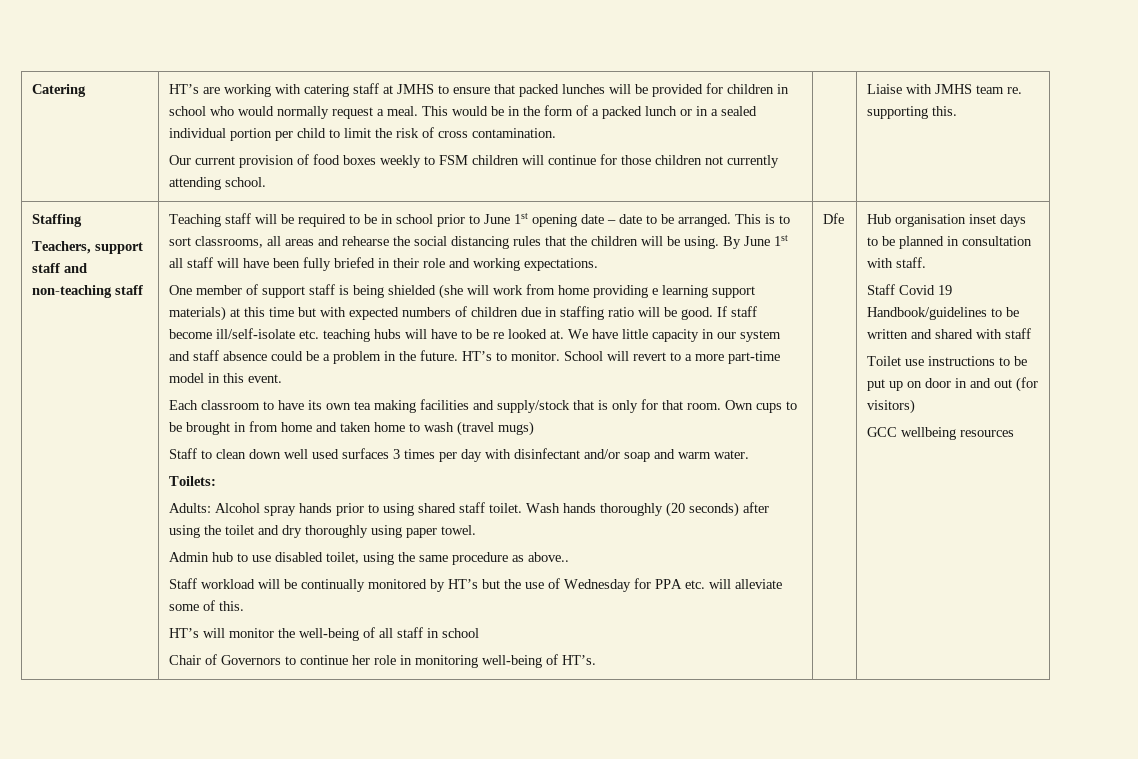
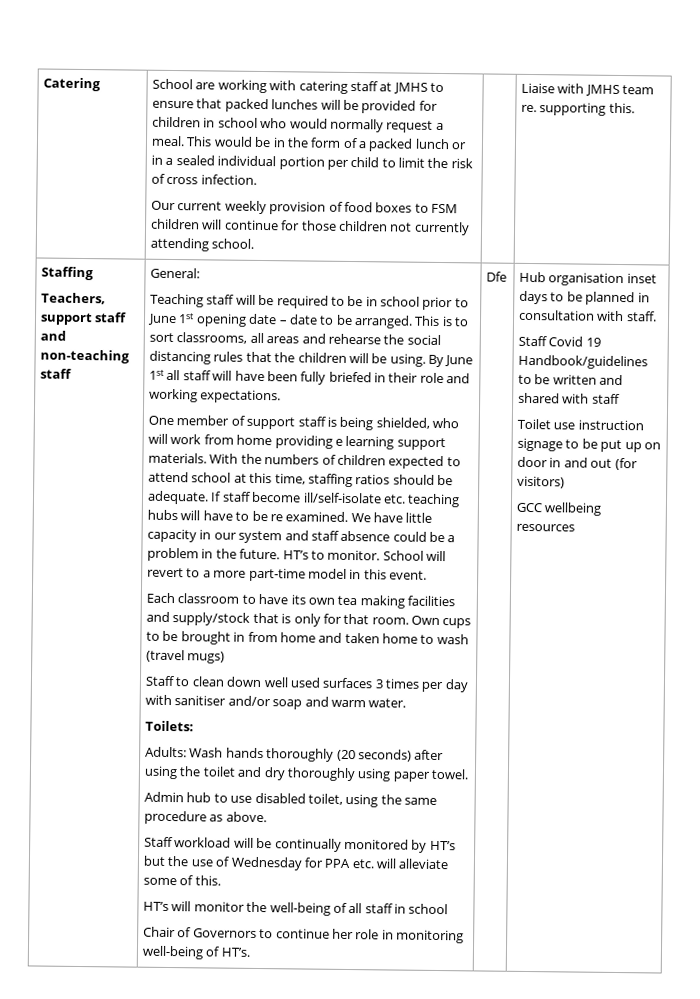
- HT’s are working with catering staff at JMHS to ensure that packed lunches will be provided for children in school who would normally request a meal.
+ School are working with catering staff at JMHS to ensure that packed lunches will be provided for children in school who would normally request a meal.
- This would be in the form of a packed lunch or in a sealed individual portion per child to limit the risk of cross contamination.
+ This would be in the form of a packed lunch or in a sealed individual portion per child to limit the risk of cross infection.
- Our current provision of food boxes weekly to FSM children will continue for those children not currently attending school.
+ Our current weekly provision of food boxes to FSM children will continue for those children not currently attending school.
+ General:
- One member of support staff is being shielded (she will work from home providing e learning support materials) at this time but with expected numbers of children due in staffing ratio will be good.
+ One member of support staff is being shielded, who will work from home providing e learning support materials. With the numbers of children expected to attend school at this time, staffing ratios should be adequate.
- If staff become ill/self-isolate etc. teaching hubs will have to be re looked at.
+ If staff become ill/self-isolate etc. teaching hubs will have to be re examined.
- Staff to clean down well used surfaces 3 times per day with disinfectant and/or soap and warm water.
+ Staff to clean down well used surfaces 3 times per day with sanitiser and/or soap and warm water.
- Adults: Alcohol spray hands prior to using shared staff toilet. Wash hands thoroughly (20 seconds) after using the toilet and dry thoroughly using paper towel.
+ Adults: Wash hands thoroughly (20 seconds) after using the toilet and dry thoroughly using paper towel.
- Admin hub to use disabled toilet, using the same procedure as above..
+ Admin hub to use disabled toilet, using the same procedure as above.
- Toilet use instructions to be put up on door in and out (for visitors)
+ Toilet use instruction signage to be put up on door in and out (for visitors)

